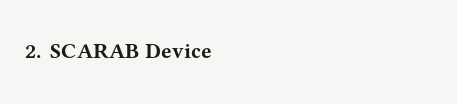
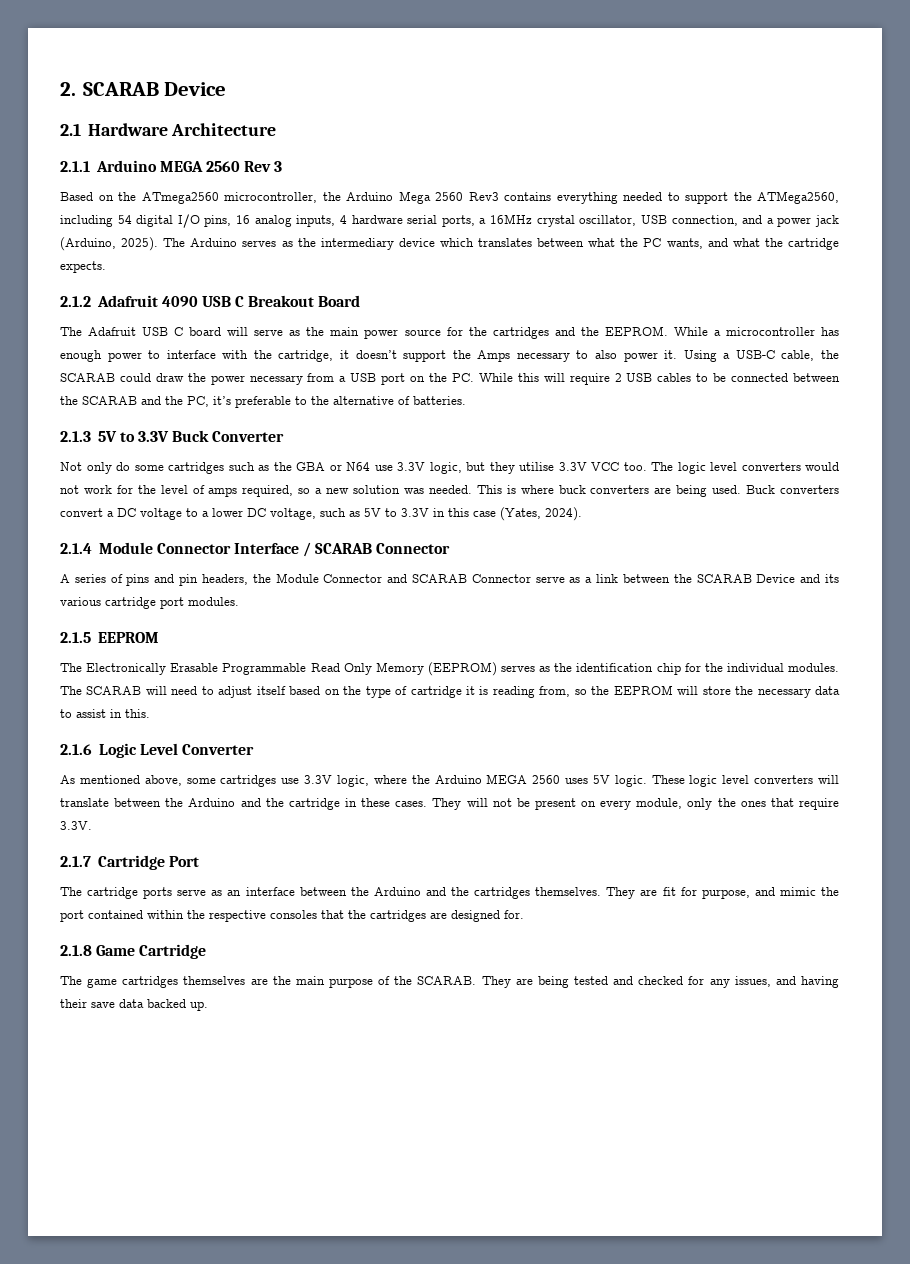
+ 2.1 Hardware Architecture
+ 2.1.1 Arduino MEGA 2560 Rev 3
+ Based on the ATmega2560 microcontroller, the Arduino Mega 2560 Rev3 contains everything needed to support the ATMega2560, including 54 digital I/O pins, 16 analog inputs, 4 hardware serial ports, a 16MHz crystal oscillator, USB connection, and a power jack (Arduino, 2025). The Arduino serves as the intermediary device which translates between what the PC wants, and what the cartridge expects.
+ 2.1.2 Adafruit 4090 USB C Breakout Board
+ The Adafruit USB C board will serve as the main power source for the cartridges and the EEPROM. While a microcontroller has enough power to interface with the cartridge, it doesn’t support the Amps necessary to also power it. Using a USB-C cable, the SCARAB could draw the power necessary from a USB port on the PC. While this will require 2 USB cables to be connected between the SCARAB and the PC, it’s preferable to the alternative of batteries.
+ 2.1.3 5V to 3.3V Buck Converter
+ Not only do some cartridges such as the GBA or N64 use 3.3V logic, but they utilise 3.3V VCC too. The logic level converters would not work for the level of amps required, so a new solution was needed. This is where buck converters are being used. Buck converters convert a DC voltage to a lower DC voltage, such as 5V to 3.3V in this case (Yates, 2024).
+ 2.1.4 Module Connector Interface / SCARAB Connector
+ A series of pins and pin headers, the Module Connector and SCARAB Connector serve as a link between the SCARAB Device and its various cartridge port modules.
+ 2.1.5 EEPROM
+ The Electronically Erasable Programmable Read Only Memory (EEPROM) serves as the identification chip for the individual modules. The SCARAB will need to adjust itself based on the type of cartridge it is reading from, so the EEPROM will store the necessary data to assist in this.
+ 2.1.6 Logic Level Converter
+ As mentioned above, some cartridges use 3.3V logic, where the Arduino MEGA 2560 uses 5V logic. These logic level converters will translate between the Arduino and the cartridge in these cases. They will not be present on every module, only the ones that require 3.3V.
+ 2.1.7 Cartridge Port
+ The cartridge ports serve as an interface between the Arduino and the cartridges themselves. They are fit for purpose, and mimic the port contained within the respective consoles that the cartridges are designed for.
+ 2.1.8 Game Cartridge
+ The game cartridges themselves are the main purpose of the SCARAB. They are being tested and checked for any issues, and having their save data backed up.

